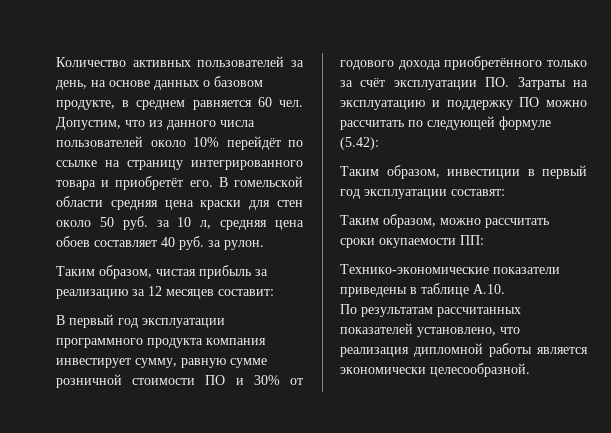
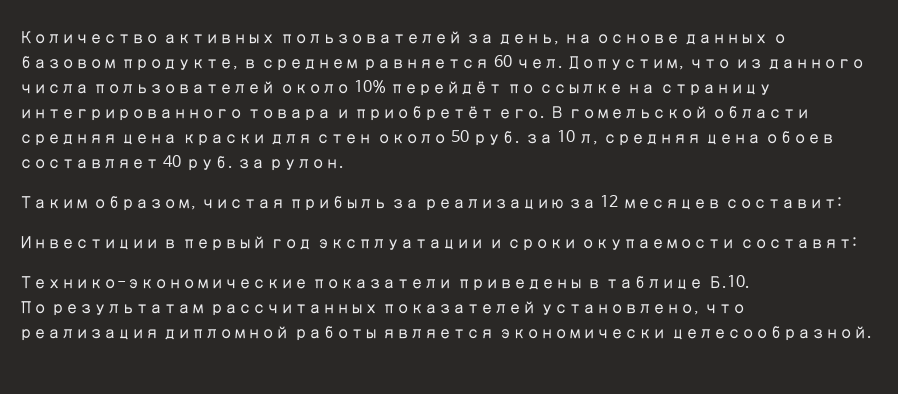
- В первый год эксплуатации программного продукта компания инвестирует сумму, равную сумме розничной стоимости ПО и 30% от годового дохода приобретённого только за счёт эксплуатации ПО. Затраты на эксплуатацию и поддержку ПО можно рассчитать по следующей формуле (5.42):
- Таким образом, инвестиции в первый год эксплуатации составят:
- Таким образом, можно рассчитать сроки окупаемости ПП:
+ Инвестиции в первый год эксплуатации и сроки окупаемости составят:
- Технико-экономические показатели приведены в таблице А.10.
+ Технико-экономические показатели приведены в таблице Б.10.

